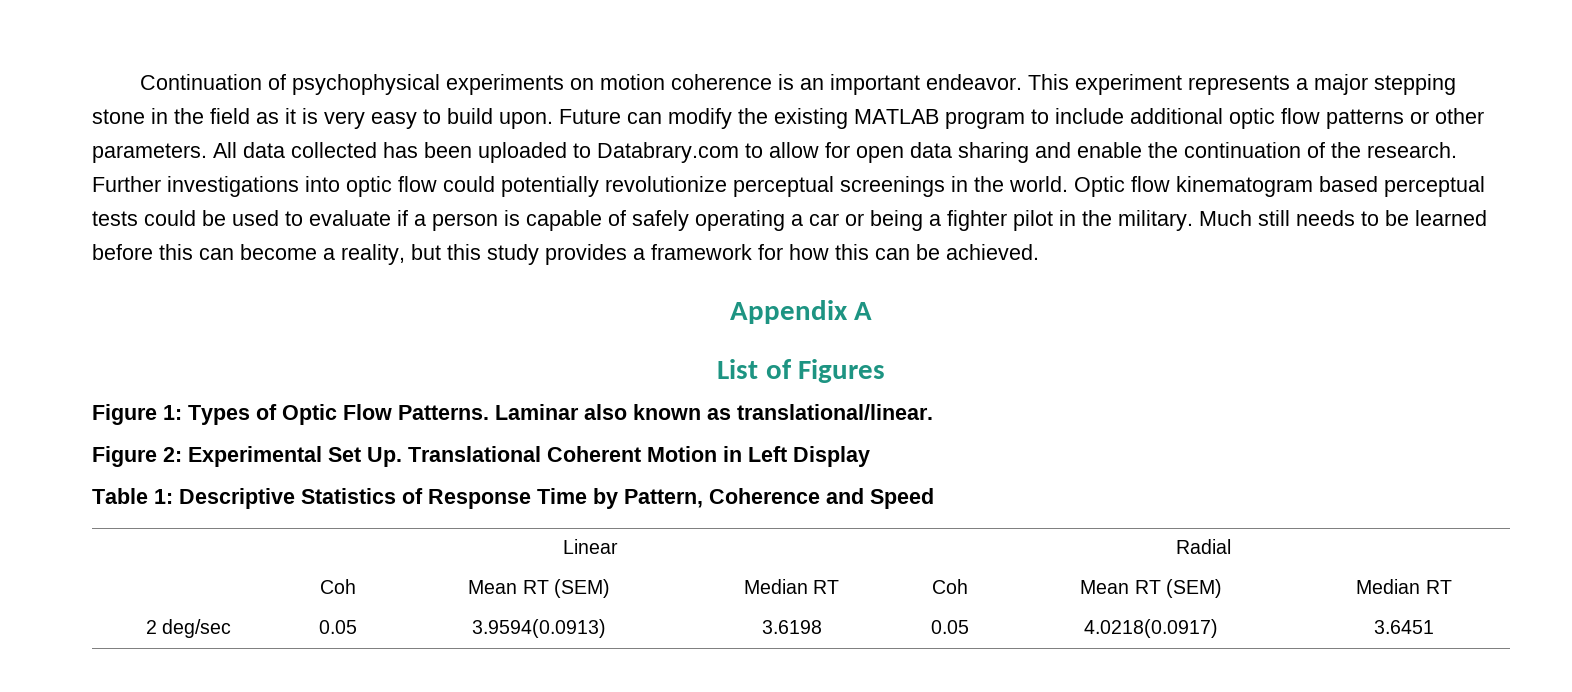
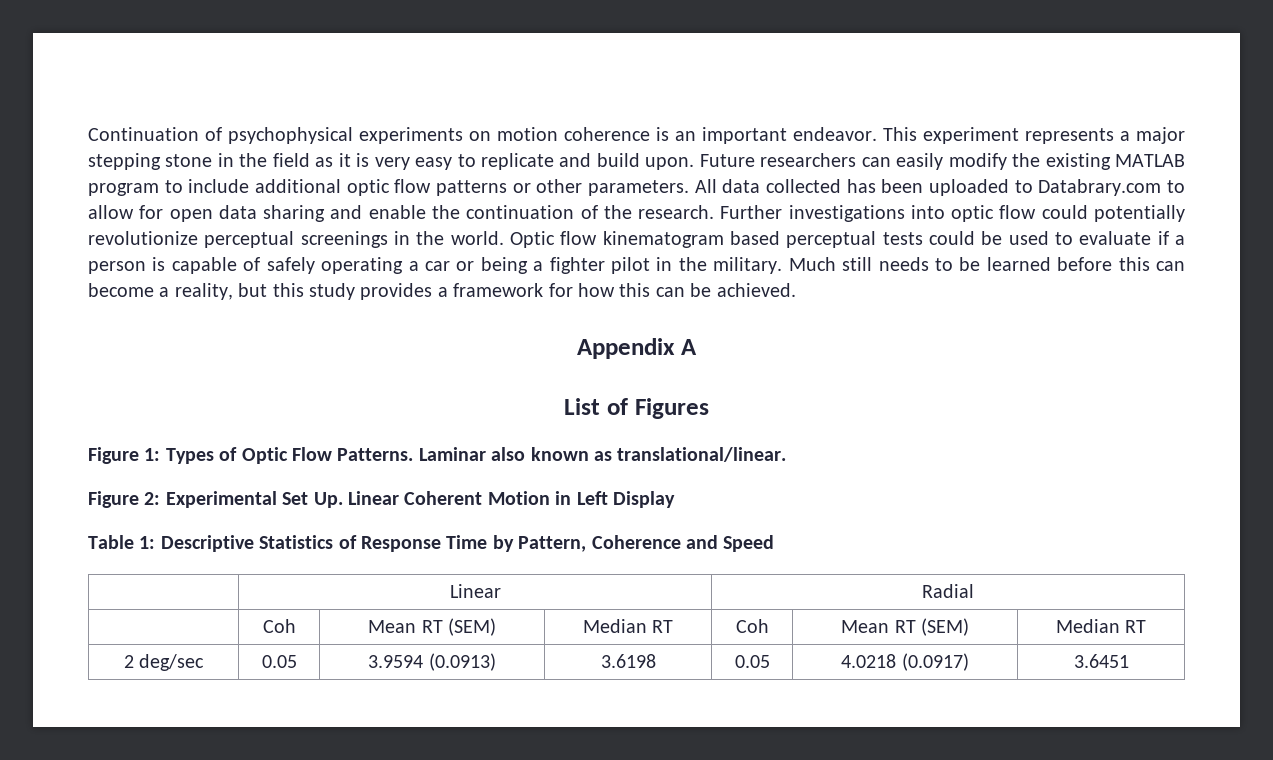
- This experiment represents a major stepping stone in the field as it is very easy to build upon.
+ This experiment represents a major stepping stone in the field as it is very easy to replicate and build upon.
- Future can modify the existing MATLAB program to include additional optic flow patterns or other parameters.
+ Future researchers can easily modify the existing MATLAB program to include additional optic flow patterns or other parameters.
- Figure 2: Experimental Set Up. Translational Coherent Motion in Left Display
+ Figure 2: Experimental Set Up. Linear Coherent Motion in Left Display
- 2 deg/sec | 0.05 | 3.9594(0.0913) | 3.6198 | 0.05 | 4.0218(0.0917) | 3.6451
+ 2 deg/sec | 0.05 | 3.9594 (0.0913) | 3.6198 | 0.05 | 4.0218 (0.0917) | 3.6451

